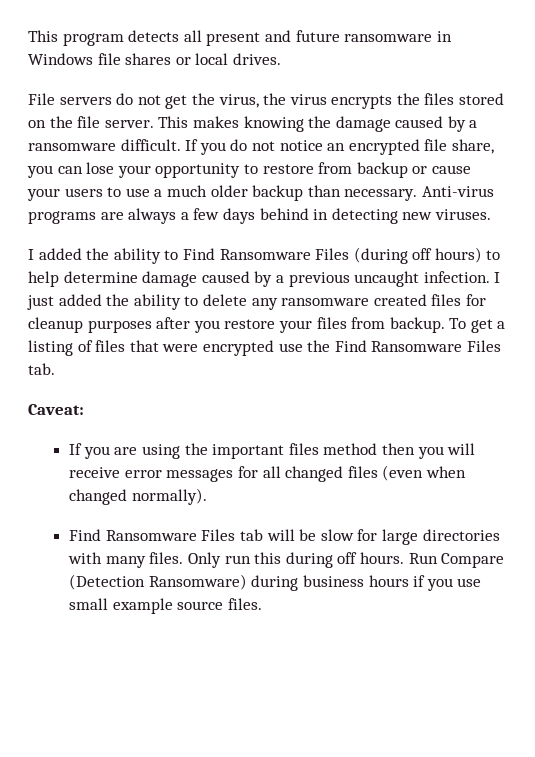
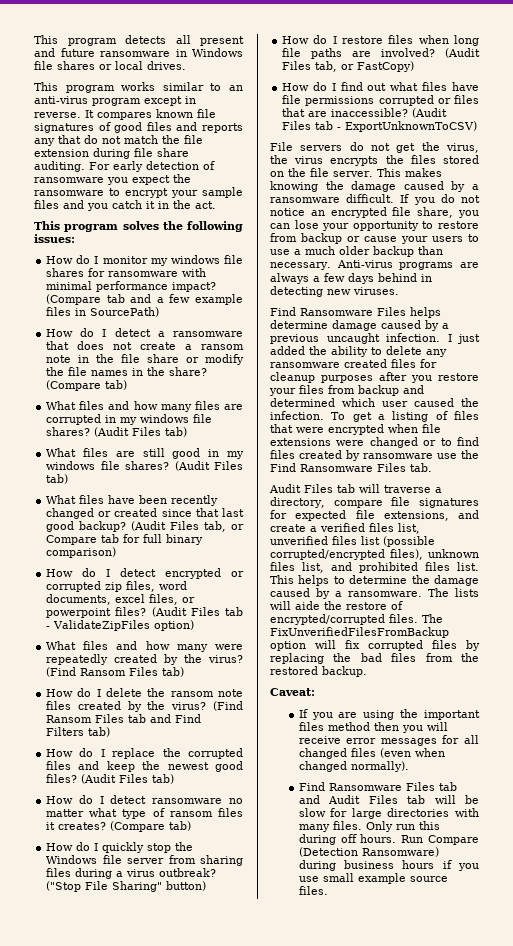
+ This program works similar to an anti-virus program except in reverse. It compares known file signatures of good files and reports any that do not match the file extension during file share auditing. For early detection of ransomware you expect the ransomware to encrypt your sample files and you catch it in the act.
+ This program solves the following issues:
+ How do I monitor my windows file shares for ransomware with minimal performance impact? (Compare tab and a few example files in SourcePath)
+ How do I detect a ransomware that does not create a ransom note in the file share or modify the file names in the share? (Compare tab)
+ What files and how many files are corrupted in my windows file shares? (Audit Files tab)
+ What files are still good in my windows file shares? (Audit Files tab)
+ What files have been recently changed or created since that last good backup? (Audit Files tab, or Compare tab for full binary comparison)
+ How do I detect encrypted or corrupted zip files, word documents, excel files, or powerpoint files? (Audit Files tab - ValidateZipFiles option)
+ What files and how many were repeatedly created by the virus? (Find Ransom Files tab)
+ How do I delete the ransom note files created by the virus? (Find Ransom Files tab and Find Filters tab)
+ How do I replace the corrupted files and keep the newest good files? (Audit Files tab)
+ How do I detect ransomware no matter what type of ransom files it creates? (Compare tab)
+ How do I quickly stop the Windows file server from sharing files during a virus outbreak? ("Stop File Sharing" button)
+ How do I restore files when long file paths are involved? (Audit Files tab, or FastCopy)
+ How do I find out what files have file permissions corrupted or files that are inaccessible? (Audit Files tab - ExportUnknownToCSV)
- I added the ability to Find Ransomware Files (during off hours) to help determine damage caused by a previous uncaught infection.
+ Find Ransomware Files helps determine damage caused by a previous uncaught infection.
- I just added the ability to delete any ransomware created files for cleanup purposes after you restore your files from backup.
+ I just added the ability to delete any ransomware created files for cleanup purposes after you restore your files from backup and determined which user caused the infection.
- To get a listing of files that were encrypted use the Find Ransomware Files tab.
+ To get a listing of files that were encrypted when file extensions were changed or to find files created by ransomware use the Find Ransomware Files tab.
+ Audit Files tab will traverse a directory, compare file signatures for expected file extensions, and create a verified files list, unverified files list (possible corrupted/encrypted files), unknown files list, and prohibited files list. This helps to determine the damage caused by a ransomware. The lists will aide the restore of encrypted/corrupted files. The FixUnverifiedFilesFromBackup option will fix corrupted files by replacing the bad files from the restored backup.
- Find Ransomware Files tab will be slow for large directories with many files.
+ Find Ransomware Files tab and Audit Files tab will be slow for large directories with many files.

